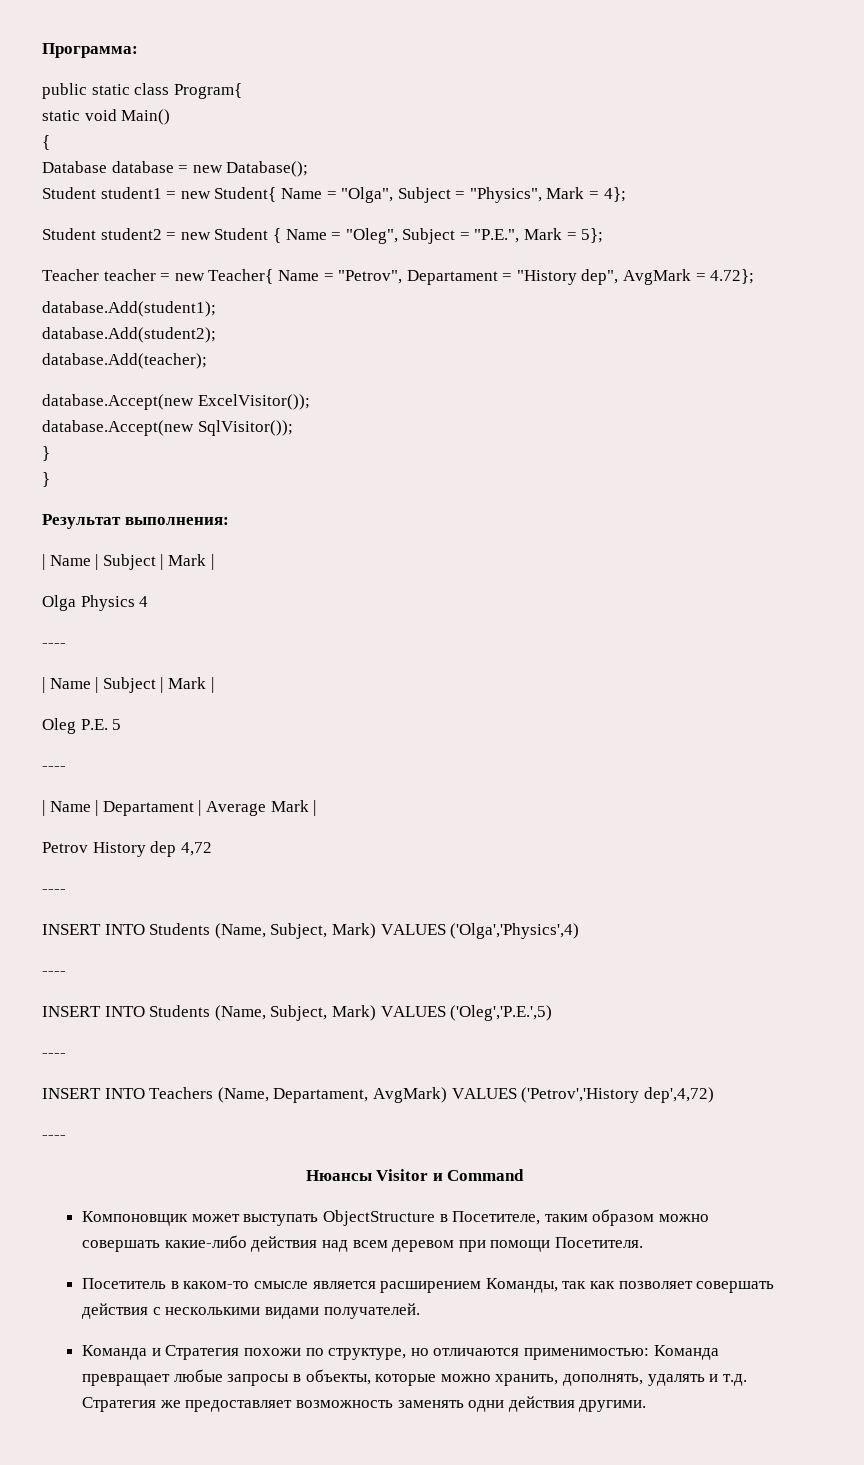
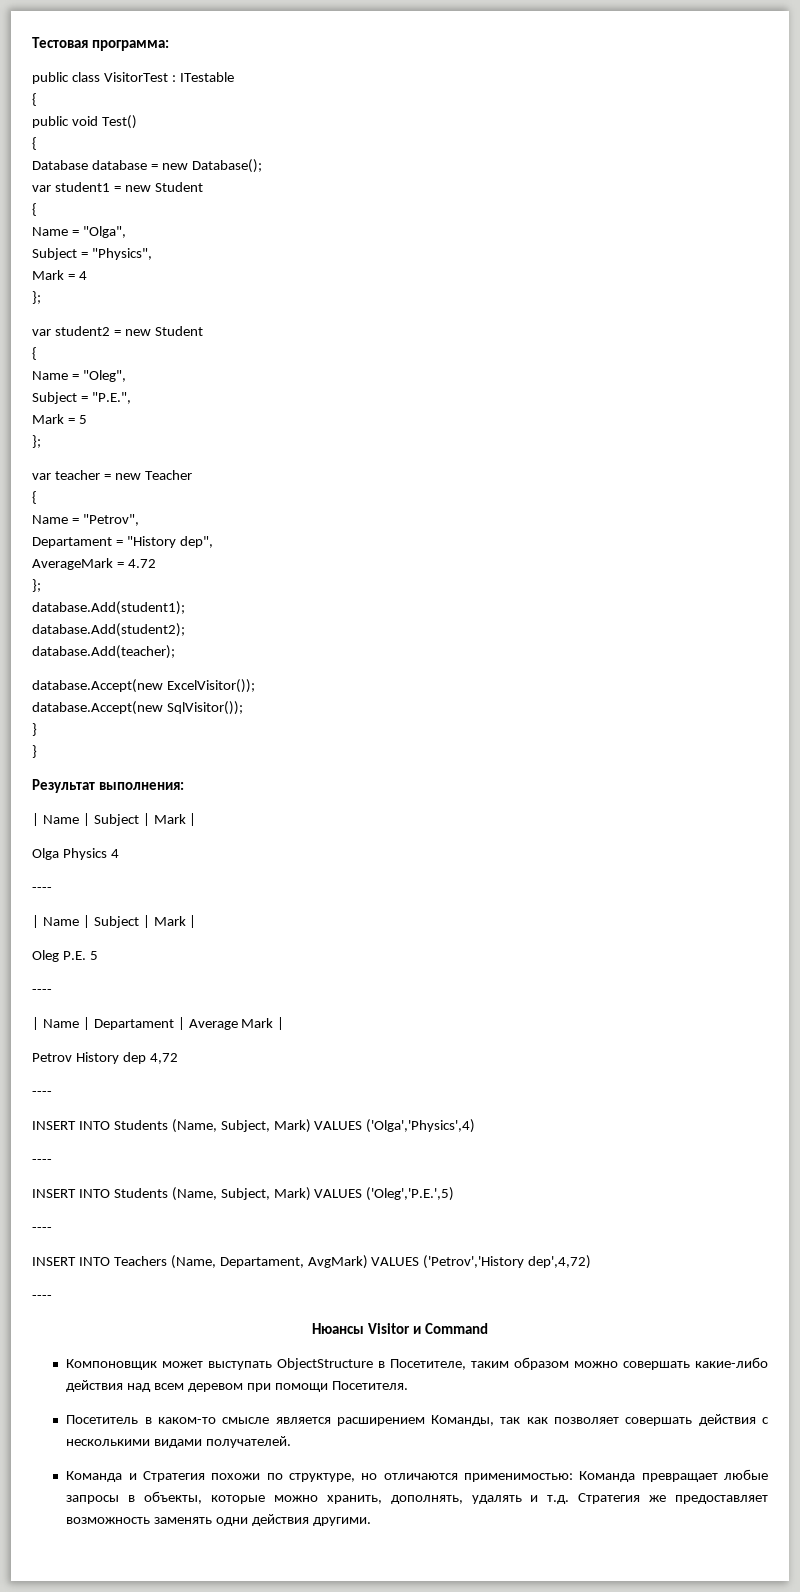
- Программа:
- public static class Program{
- static void Main()
+ Тестовая программа:
+ public class VisitorTest : ITestable
+ {
+ public void Test()
- Student student1 = new Student{ Name = "Olga", Subject = "Physics", Mark = 4};
- Student student2 = new Student { Name = "Oleg", Subject = "P.E.", Mark = 5};
- Teacher teacher = new Teacher{ Name = "Petrov", Departament = "History dep", AvgMark = 4.72};
+ var student1 = new Student
+ {
+ Name = "Olga",
+ Subject = "Physics",
+ Mark = 4
+ };
+ var student2 = new Student
+ {
+ Name = "Oleg",
+ Subject = "P.E.",
+ Mark = 5
+ };
+ var teacher = new Teacher
+ {
+ Name = "Petrov",
+ Departament = "History dep",
+ AverageMark = 4.72
+ };

